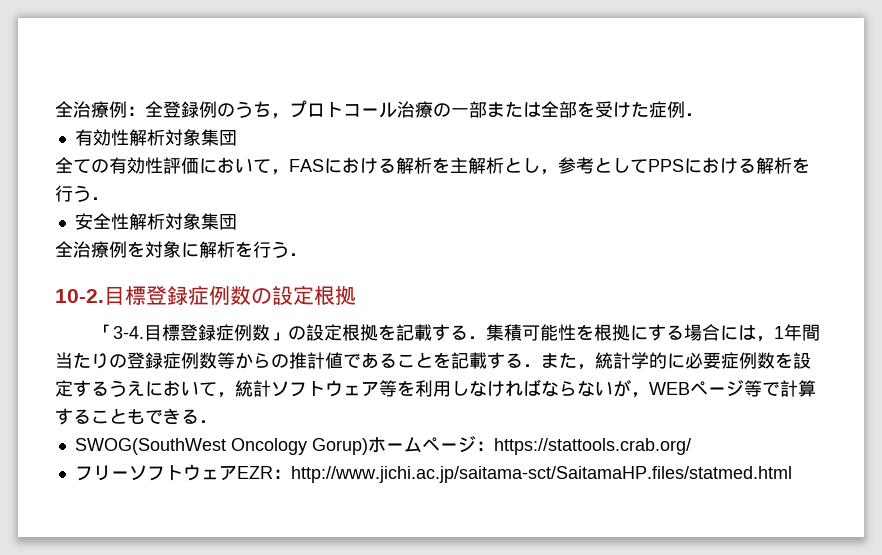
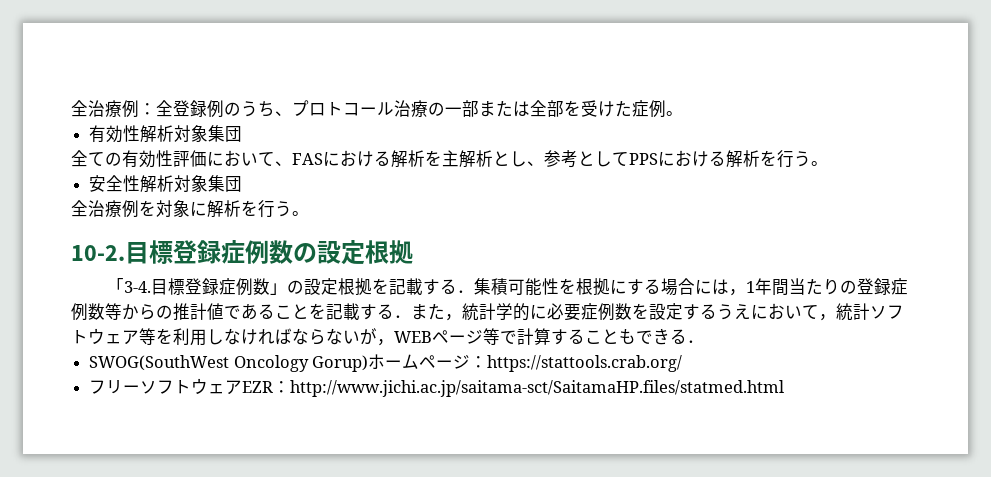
- 全治療例：全登録例のうち，プロトコール治療の一部または全部を受けた症例．
+ 全治療例：全登録例のうち、プロトコール治療の一部または全部を受けた症例。
- 全ての有効性評価において，FASにおける解析を主解析とし，参考としてPPSにおける解析を行う．
+ 全ての有効性評価において、FASにおける解析を主解析とし、参考としてPPSにおける解析を行う。
- 全治療例を対象に解析を行う．
+ 全治療例を対象に解析を行う。

